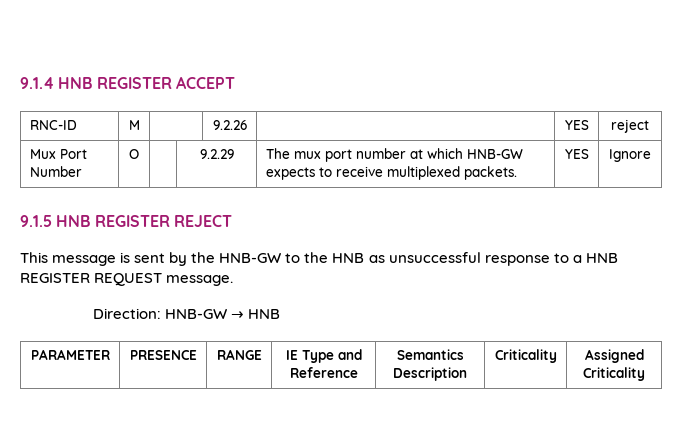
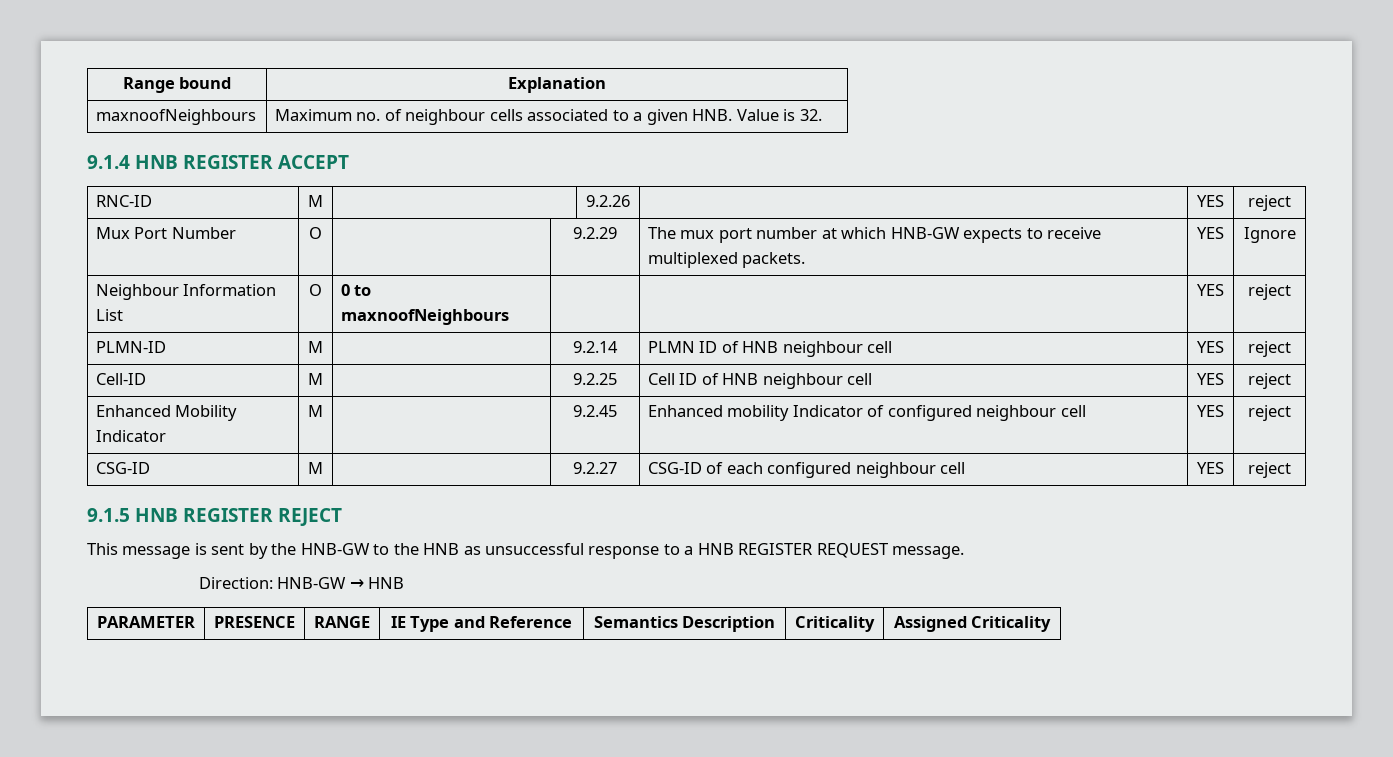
+ Range bound | Explanation
+ maxnoofNeighbours | Maximum no. of neighbour cells associated to a given HNB. Value is 32.
+ Neighbour Information List | O | 0 to maxnoofNeighbours | | | YES | reject
+ PLMN-ID | M | | 9.2.14 | PLMN ID of HNB neighbour cell | YES | reject
+ Cell-ID | M | | 9.2.25 | Cell ID of HNB neighbour cell | YES | reject
+ Enhanced Mobility Indicator | M | | 9.2.45 | Enhanced mobility Indicator of configured neighbour cell | YES | reject
+ CSG-ID | M | | 9.2.27 | CSG-ID of each configured neighbour cell | YES | reject

